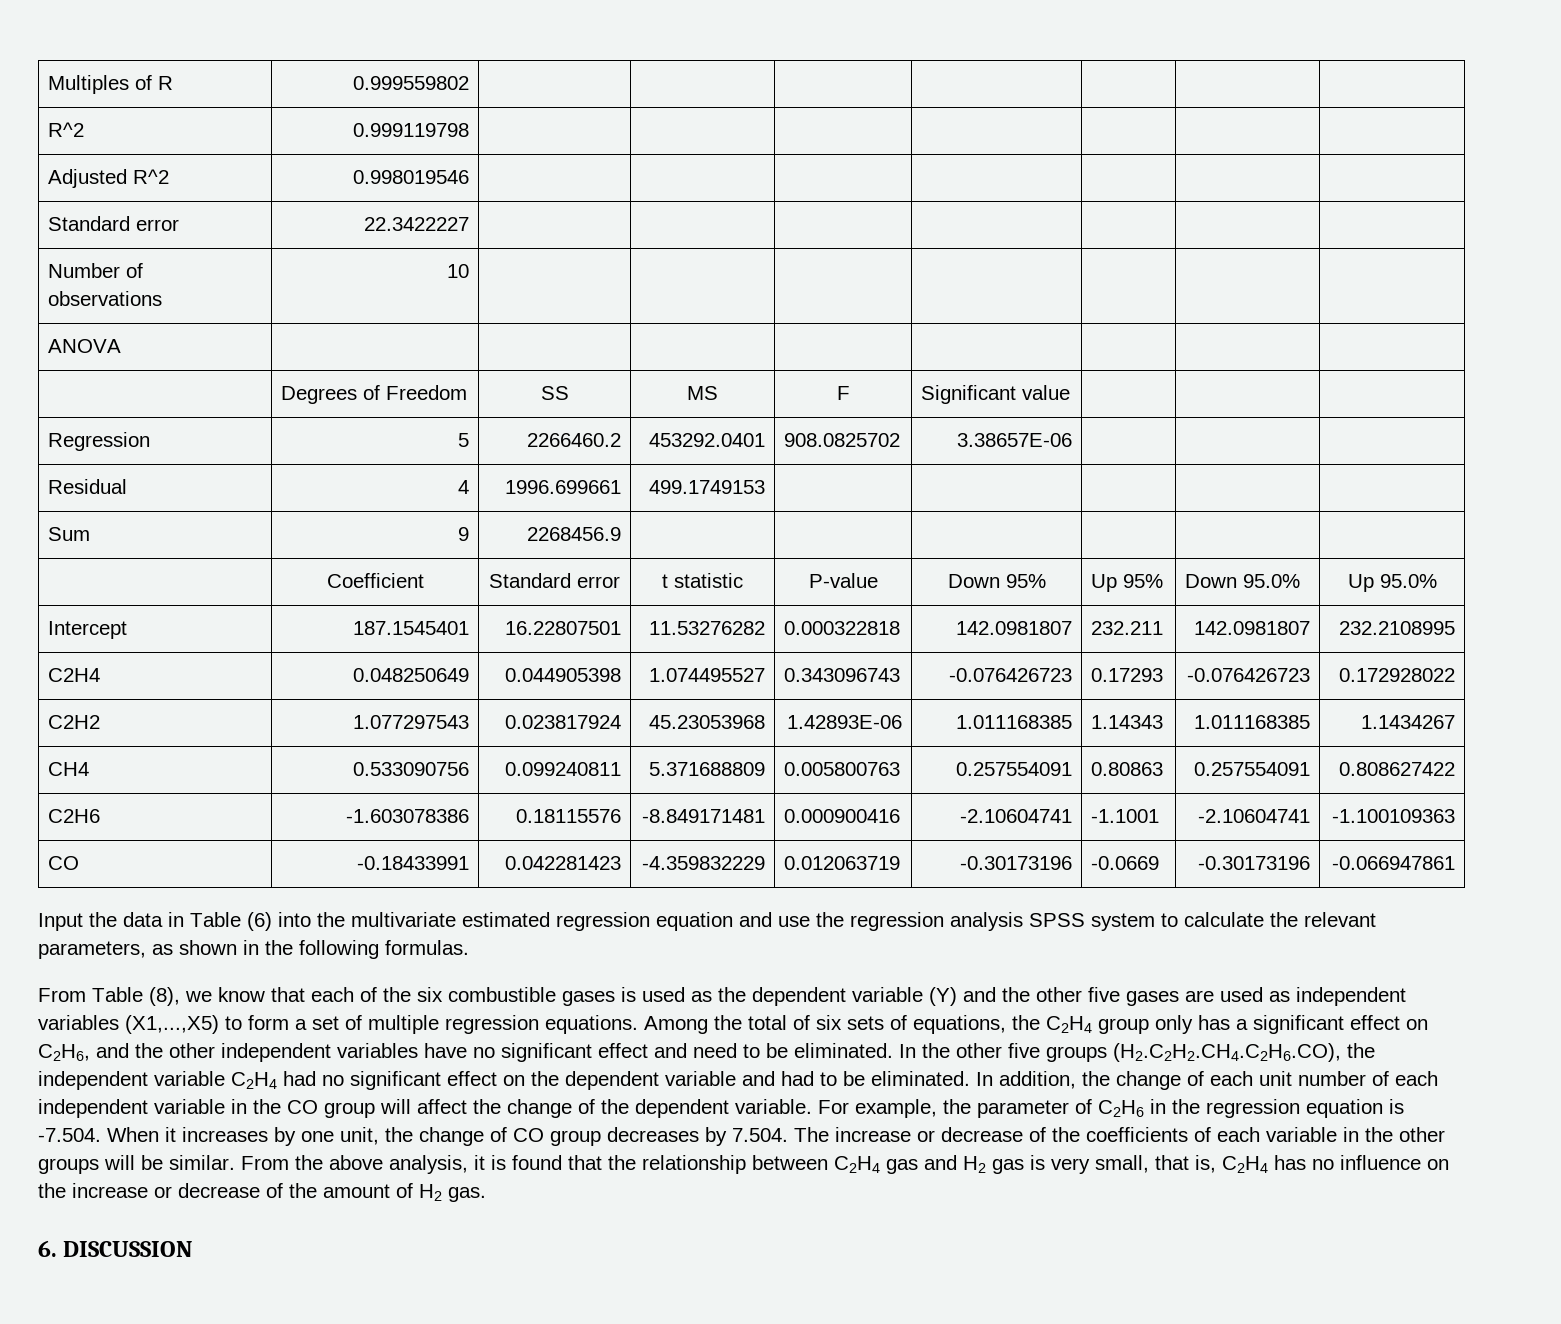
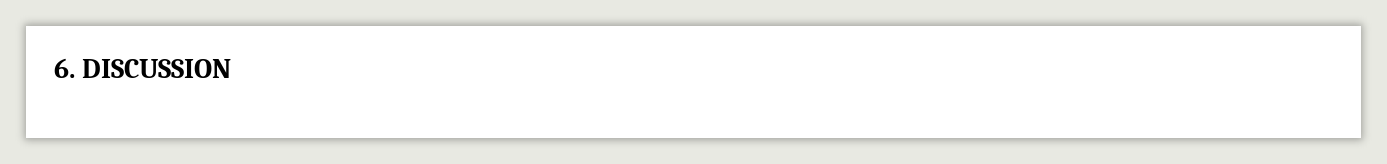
- Multiples of R | 0.999559802 | | | | | | |
- R^2 | 0.999119798 | | | | | | |
- Adjusted R^2 | 0.998019546 | | | | | | |
- Standard error | 22.3422227 | | | | | | |
- Number of observations | 10 | | | | | | |
- ANOVA | | | | | | | |
- | Degrees of Freedom | SS | MS | F | Significant value | | |
- Regression | 5 | 2266460.2 | 453292.0401 | 908.0825702 | 3.38657E-06 | | |
- Residual | 4 | 1996.699661 | 499.1749153 | | | | |
- Sum | 9 | 2268456.9 | | | | | |
- | Coefficient | Standard error | t statistic | P-value | Down 95% | Up 95% | Down 95.0% | Up 95.0%
- Intercept | 187.1545401 | 16.22807501 | 11.53276282 | 0.000322818 | 142.0981807 | 232.211 | 142.0981807 | 232.2108995
- C2H4 | 0.048250649 | 0.044905398 | 1.074495527 | 0.343096743 | -0.076426723 | 0.17293 | -0.076426723 | 0.172928022
- C2H2 | 1.077297543 | 0.023817924 | 45.23053968 | 1.42893E-06 | 1.011168385 | 1.14343 | 1.011168385 | 1.1434267
- CH4 | 0.533090756 | 0.099240811 | 5.371688809 | 0.005800763 | 0.257554091 | 0.80863 | 0.257554091 | 0.808627422
- C2H6 | -1.603078386 | 0.18115576 | -8.849171481 | 0.000900416 | -2.10604741 | -1.1001 | -2.10604741 | -1.100109363
- CO | -0.18433991 | 0.042281423 | -4.359832229 | 0.012063719 | -0.30173196 | -0.0669 | -0.30173196 | -0.066947861
- Input the data in Table (6) into the multivariate estimated regression equation and use the regression analysis SPSS system to calculate the relevant parameters, as shown in the following formulas.
- From Table (8), we know that each of the six combustible gases is used as the dependent variable (Y) and the other five gases are used as independent variables (X1,...,X5) to form a set of multiple regression equations. Among the total of six sets of equations, the C2H4 group only has a significant effect on C2H6, and the other independent variables have no significant effect and need to be eliminated. In the other five groups (H2.C2H2.CH4.C2H6.CO), the independent variable C2H4 had no significant effect on the dependent variable and had to be eliminated. In addition, the change of each unit number of each independent variable in the CO group will affect the change of the dependent variable. For example, the parameter of C2H6 in the regression equation is -7.504. When it increases by one unit, the change of CO group decreases by 7.504. The increase or decrease of the coefficients of each variable in the other groups will be similar. From the above analysis, it is found that the relationship between C2H4 gas and H2 gas is very small, that is, C2H4 has no influence on the increase or decrease of the amount of H2 gas.

